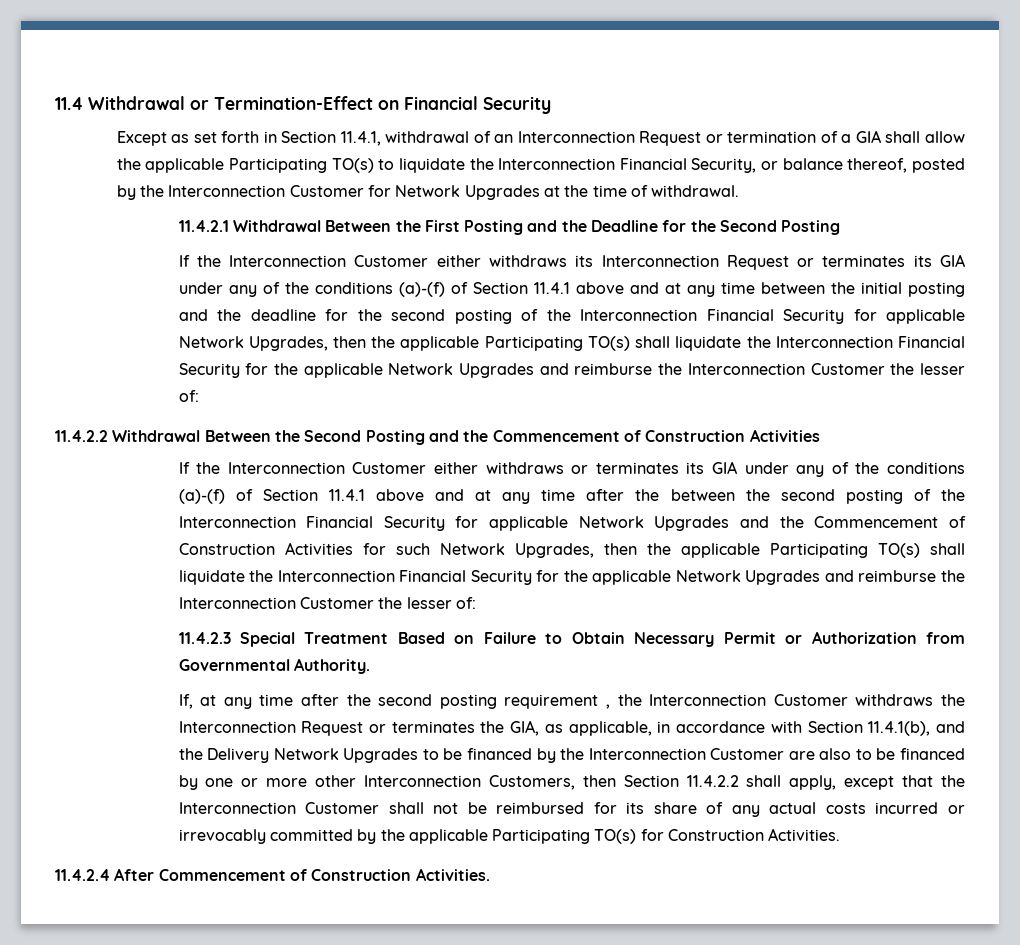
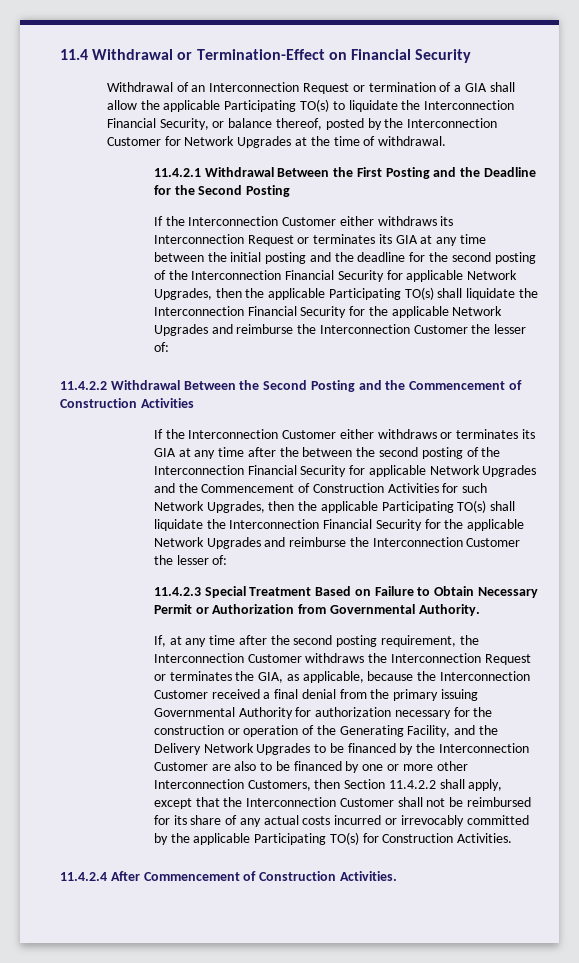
- Except as set forth in Section 11.4.1, withdrawal of an Interconnection Request or termination of a GIA shall allow the applicable Participating TO(s) to liquidate the Interconnection Financial Security, or balance thereof, posted by the Interconnection Customer for Network Upgrades at the time of withdrawal.
+ Withdrawal of an Interconnection Request or termination of a GIA shall allow the applicable Participating TO(s) to liquidate the Interconnection Financial Security, or balance thereof, posted by the Interconnection Customer for Network Upgrades at the time of withdrawal.
- If the Interconnection Customer either withdraws its Interconnection Request or terminates its GIA under any of the conditions (a)-(f) of Section 11.4.1 above and at any time between the initial posting and the deadline for the second posting of the Interconnection Financial Security for applicable Network Upgrades, then the applicable Participating TO(s) shall liquidate the Interconnection Financial Security for the applicable Network Upgrades and reimburse the Interconnection Customer the lesser of:
+ If the Interconnection Customer either withdraws its Interconnection Request or terminates its GIA at any time between the initial posting and the deadline for the second posting of the Interconnection Financial Security for applicable Network Upgrades, then the applicable Participating TO(s) shall liquidate the Interconnection Financial Security for the applicable Network Upgrades and reimburse the Interconnection Customer the lesser of:
- If the Interconnection Customer either withdraws or terminates its GIA under any of the conditions (a)-(f) of Section 11.4.1 above and at any time after the between the second posting of the Interconnection Financial Security for applicable Network Upgrades and the Commencement of Construction Activities for such Network Upgrades, then the applicable Participating TO(s) shall liquidate the Interconnection Financial Security for the applicable Network Upgrades and reimburse the Interconnection Customer the lesser of:
+ If the Interconnection Customer either withdraws or terminates its GIA at any time after the between the second posting of the Interconnection Financial Security for applicable Network Upgrades and the Commencement of Construction Activities for such Network Upgrades, then the applicable Participating TO(s) shall liquidate the Interconnection Financial Security for the applicable Network Upgrades and reimburse the Interconnection Customer the lesser of:
- If, at any time after the second posting requirement , the Interconnection Customer withdraws the Interconnection Request or terminates the GIA, as applicable, in accordance with Section 11.4.1(b), and the Delivery Network Upgrades to be financed by the Interconnection Customer are also to be financed by one or more other Interconnection Customers, then Section 11.4.2.2 shall apply, except that the Interconnection Customer shall not be reimbursed for its share of any actual costs incurred or irrevocably committed by the applicable Participating TO(s) for Construction Activities.
+ If, at any time after the second posting requirement, the Interconnection Customer withdraws the Interconnection Request or terminates the GIA, as applicable, because the Interconnection Customer received a final denial from the primary issuing Governmental Authority for authorization necessary for the construction or operation of the Generating Facility, and the Delivery Network Upgrades to be financed by the Interconnection Customer are also to be financed by one or more other Interconnection Customers, then Section 11.4.2.2 shall apply, except that the Interconnection Customer shall not be reimbursed for its share of any actual costs incurred or irrevocably committed by the applicable Participating TO(s) for Construction Activities.

